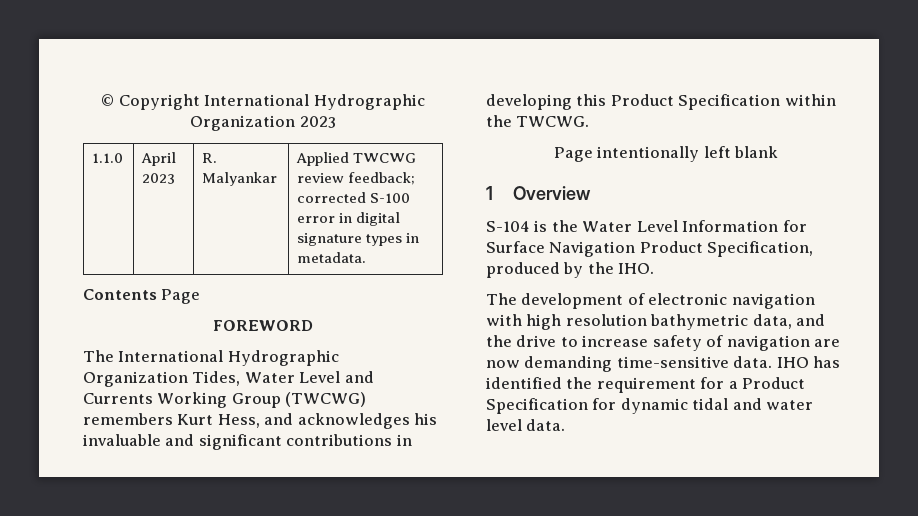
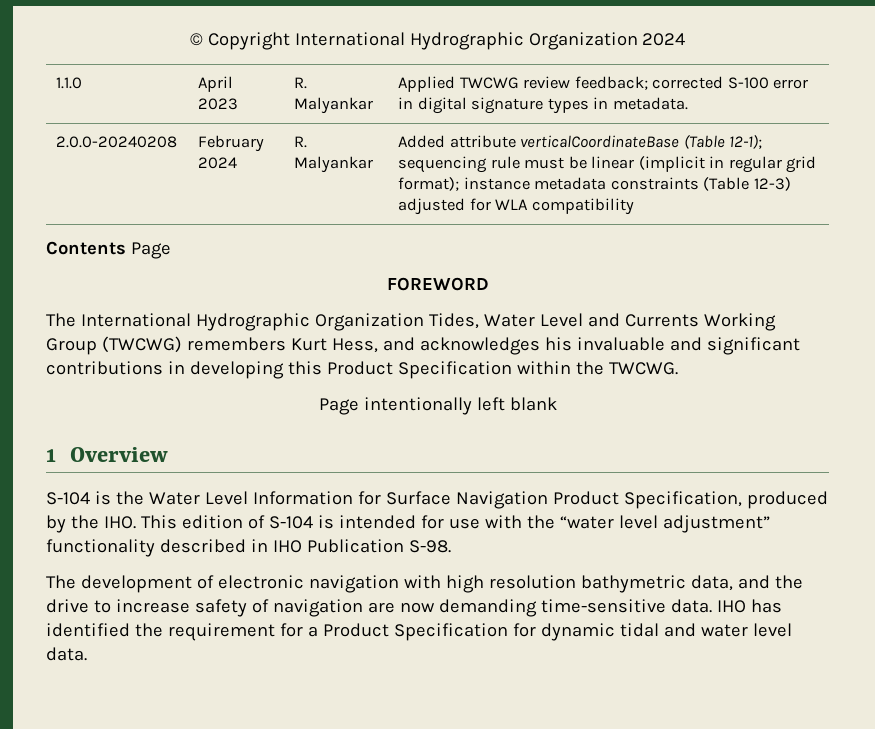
- © Copyright International Hydrographic Organization 2023
+ © Copyright International Hydrographic Organization 2024
+ 2.0.0-20240208 | February 2024 | R. Malyankar | Added attribute verticalCoordinateBase (Table 12-1); sequencing rule must be linear (implicit in regular grid format); instance metadata constraints (Table 12-3) adjusted for WLA compatibility
- S-104 is the Water Level Information for Surface Navigation Product Specification, produced by the IHO.
+ S-104 is the Water Level Information for Surface Navigation Product Specification, produced by the IHO. This edition of S-104 is intended for use with the “water level adjustment” functionality described in IHO Publication S-98.

